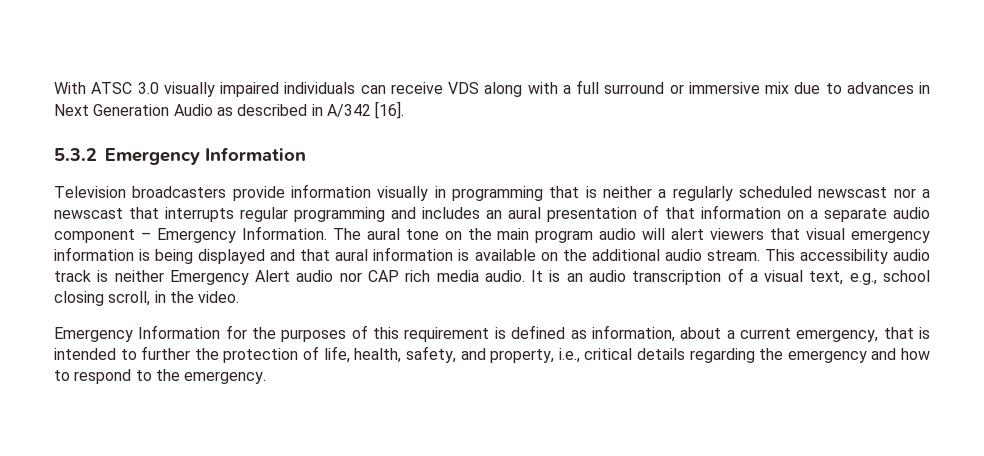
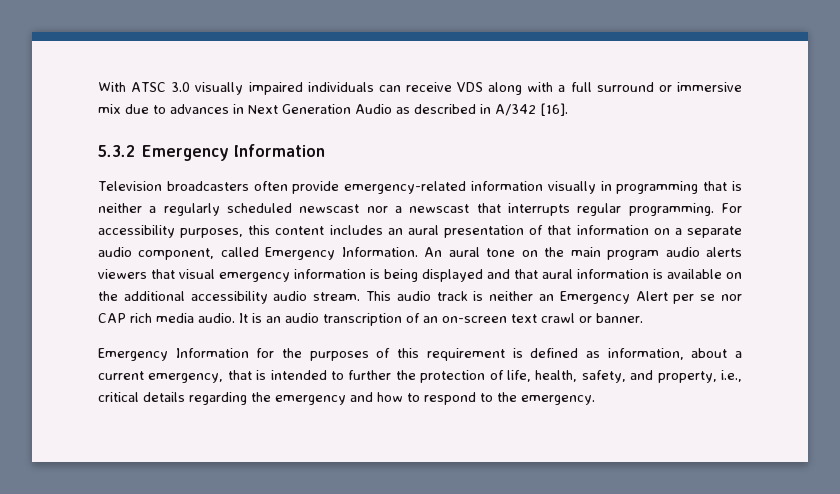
- Television broadcasters provide information visually in programming that is neither a regularly scheduled newscast nor a newscast that interrupts regular programming and includes an aural presentation of that information on a separate audio component – Emergency Information.
+ Television broadcasters often provide emergency-related information visually in programming that is neither a regularly scheduled newscast nor a newscast that interrupts regular programming. For accessibility purposes, this content includes an aural presentation of that information on a separate audio component, called Emergency Information.
- The aural tone on the main program audio will alert viewers that visual emergency information is being displayed and that aural information is available on the additional audio stream.
+ An aural tone on the main program audio alerts viewers that visual emergency information is being displayed and that aural information is available on the additional accessibility audio stream.
- This accessibility audio track is neither Emergency Alert audio nor CAP rich media audio.
+ This audio track is neither an Emergency Alert per se nor CAP rich media audio.
- It is an audio transcription of a visual text, e.g., school closing scroll, in the video.
+ It is an audio transcription of an on-screen text crawl or banner.

